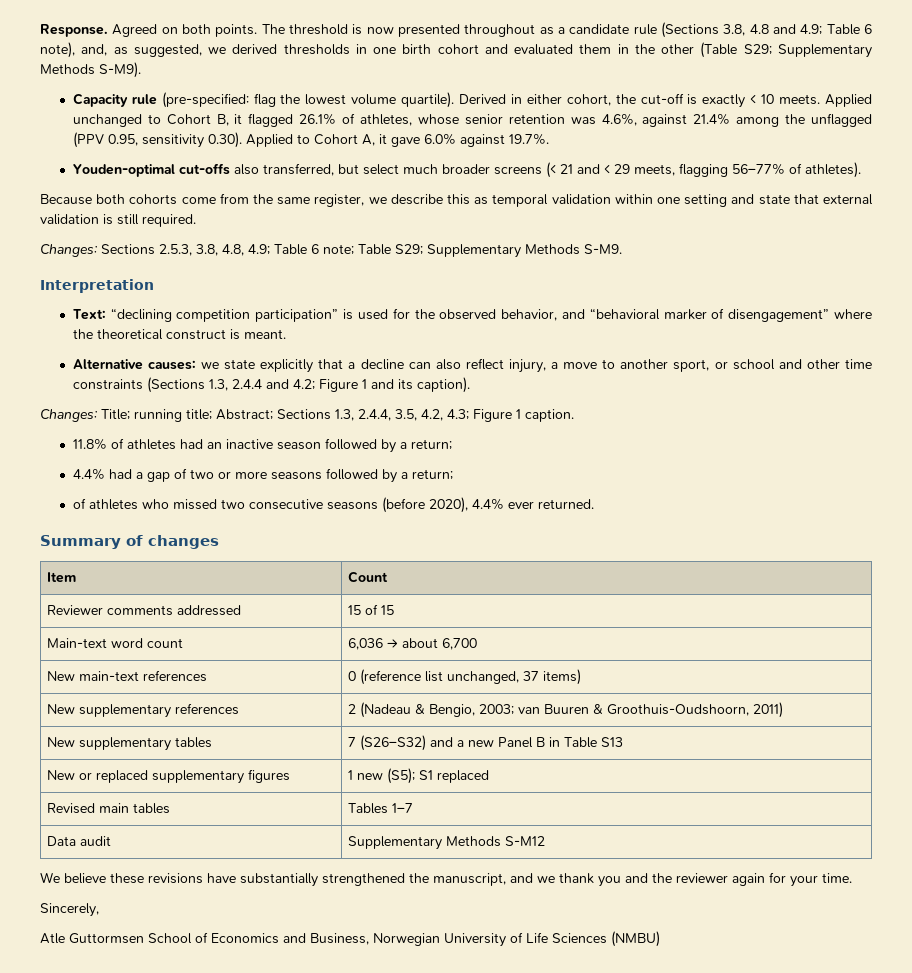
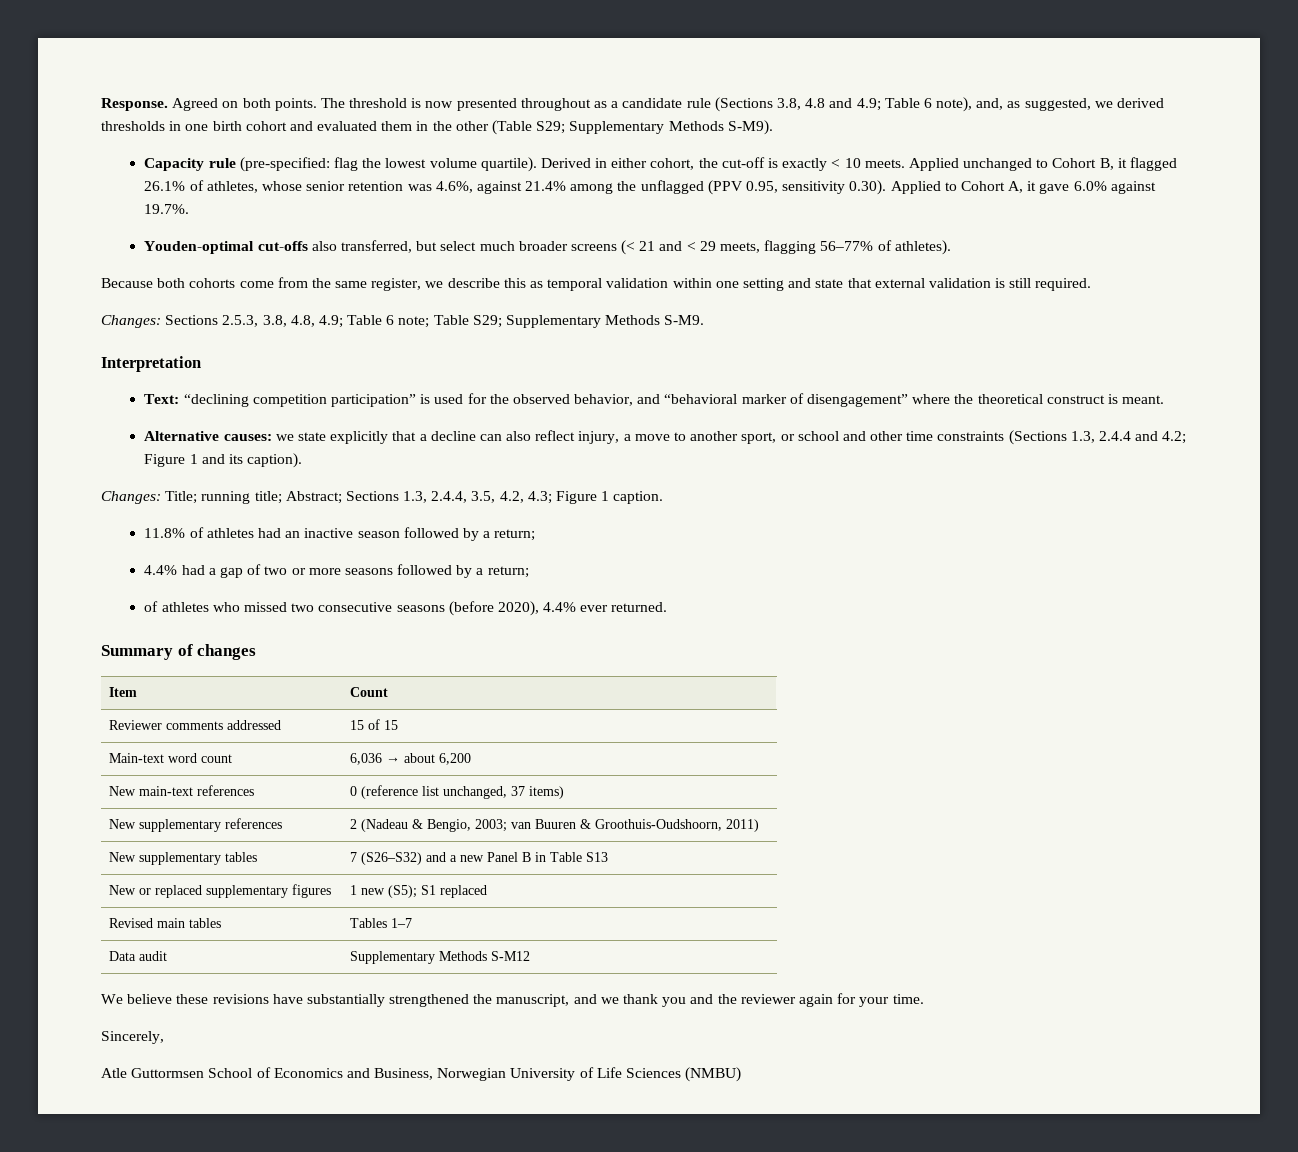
- Main-text word count | 6,036 → about 6,700
+ Main-text word count | 6,036 → about 6,200

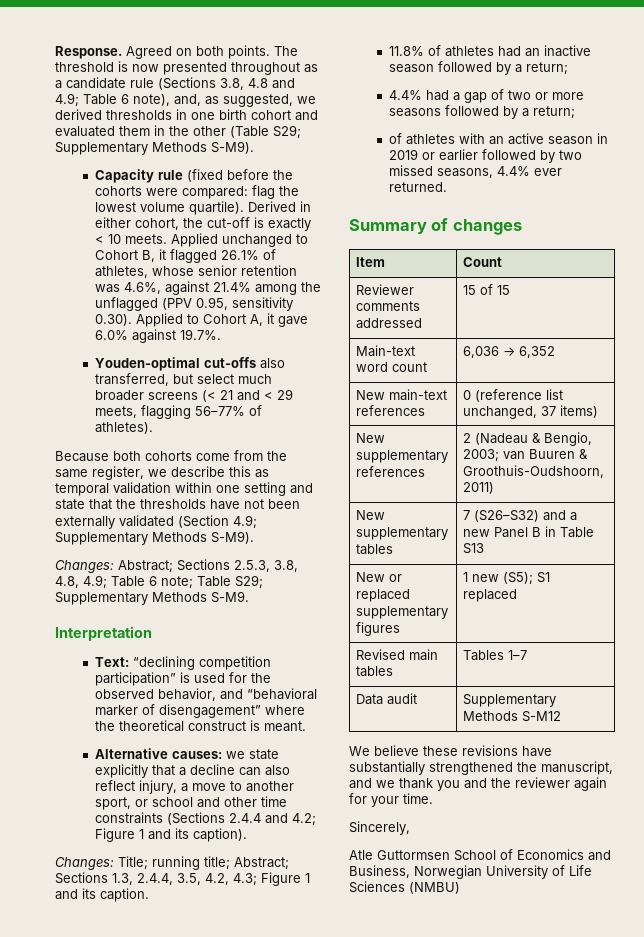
- Capacity rule (pre-specified: flag the lowest volume quartile).
+ Capacity rule (fixed before the cohorts were compared: flag the lowest volume quartile).
- Because both cohorts come from the same register, we describe this as temporal validation within one setting and state that external validation is still required.
- Changes: Sections 2.5.3, 3.8, 4.8, 4.9; Table 6 note; Table S29; Supplementary Methods S-M9.
+ Because both cohorts come from the same register, we describe this as temporal validation within one setting and state that the thresholds have not been externally validated (Section 4.9; Supplementary Methods S-M9).
+ Changes: Abstract; Sections 2.5.3, 3.8, 4.8, 4.9; Table 6 note; Table S29; Supplementary Methods S-M9.
- Alternative causes: we state explicitly that a decline can also reflect injury, a move to another sport, or school and other time constraints (Sections 1.3, 2.4.4 and 4.2; Figure 1 and its caption).
+ Alternative causes: we state explicitly that a decline can also reflect injury, a move to another sport, or school and other time constraints (Sections 2.4.4 and 4.2; Figure 1 and its caption).
- Changes: Title; running title; Abstract; Sections 1.3, 2.4.4, 3.5, 4.2, 4.3; Figure 1 caption.
+ Changes: Title; running title; Abstract; Sections 1.3, 2.4.4, 3.5, 4.2, 4.3; Figure 1 and its caption.
- of athletes who missed two consecutive seasons (before 2020), 4.4% ever returned.
+ of athletes with an active season in 2019 or earlier followed by two missed seasons, 4.4% ever returned.
- Main-text word count | 6,036 → about 6,200
+ Main-text word count | 6,036 → 6,352

